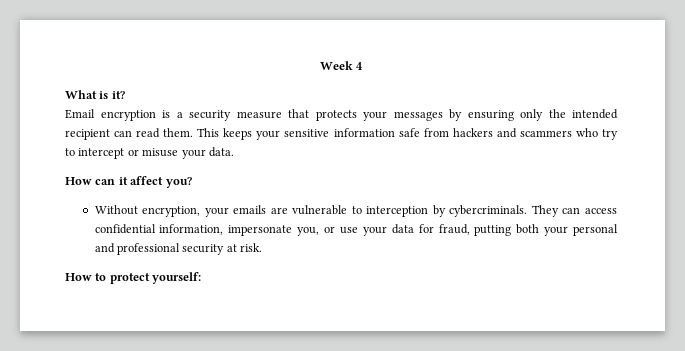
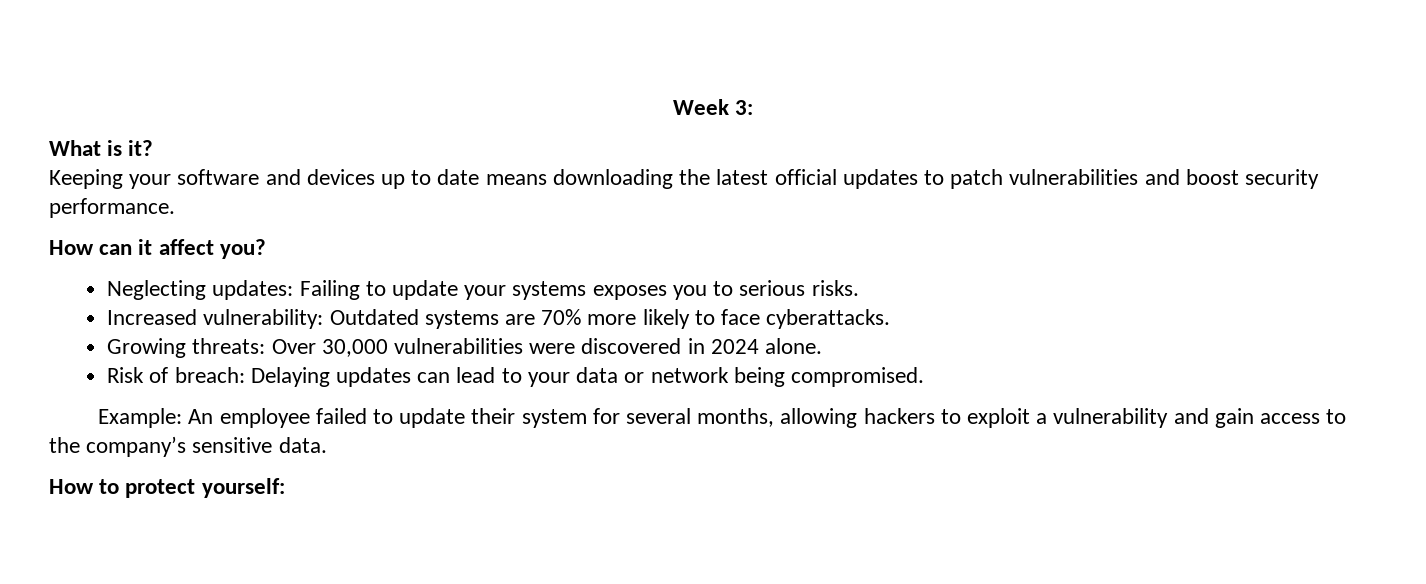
- Week 4
+ Week 3:
- Email encryption is a security measure that protects your messages by ensuring only the intended recipient can read them. This keeps your sensitive information safe from hackers and scammers who try to intercept or misuse your data.
+ Keeping your software and devices up to date means downloading the latest official updates to patch vulnerabilities and boost security performance.
- Without encryption, your emails are vulnerable to interception by cybercriminals. They can access confidential information, impersonate you, or use your data for fraud, putting both your personal and professional security at risk.
+ Neglecting updates: Failing to update your systems exposes you to serious risks.
+ Increased vulnerability: Outdated systems are 70% more likely to face cyberattacks.
+ Growing threats: Over 30,000 vulnerabilities were discovered in 2024 alone.
+ Risk of breach: Delaying updates can lead to your data or network being compromised.
+ Example: An employee failed to update their system for several months, allowing hackers to exploit a vulnerability and gain access to the company’s sensitive data.

